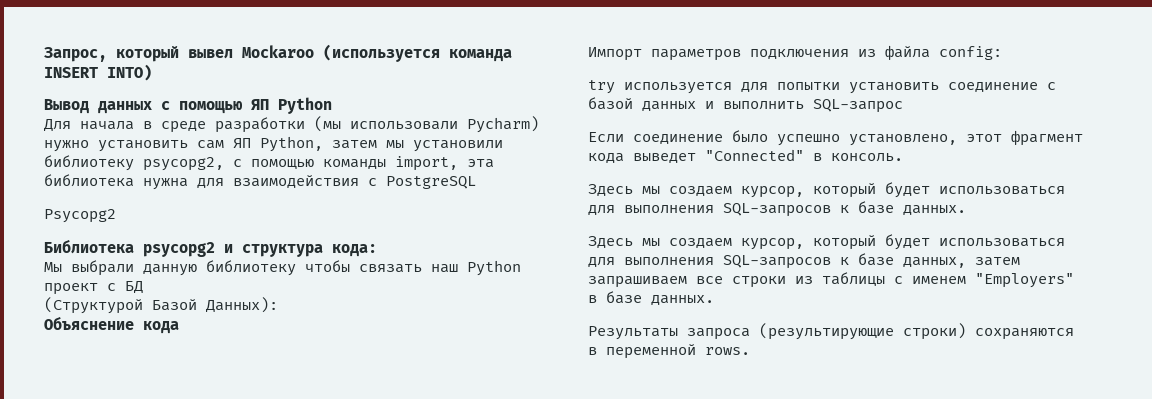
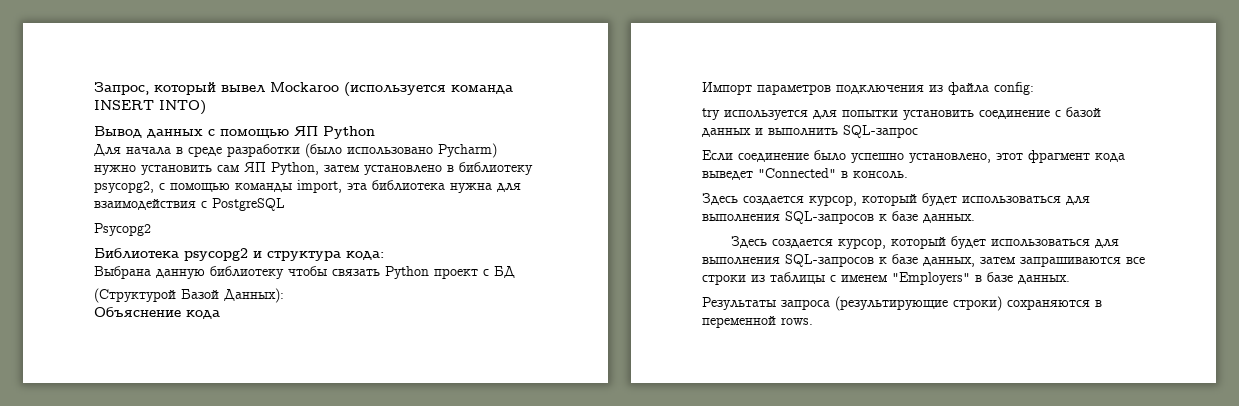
- Для начала в среде разработки (мы использовали Pycharm) нужно установить сам ЯП Python, затем мы установили библиотеку psycopg2, с помощью команды import, эта библиотека нужна для взаимодействия с PostgreSQL
+ Для начала в среде разработки (было использовано Pycharm) нужно установить сам ЯП Python, затем установлено в библиотеку psycopg2, с помощью команды import, эта библиотека нужна для взаимодействия с PostgreSQL
- Мы выбрали данную библиотеку чтобы связать наш Python проект с БД
+ Выбрана данную библиотеку чтобы связать Python проект с БД
- Здесь мы создаем курсор, который будет использоваться для выполнения SQL-запросов к базе данных.
+ Здесь создается курсор, который будет использоваться для выполнения SQL-запросов к базе данных.
- Здесь мы создаем курсор, который будет использоваться для выполнения SQL-запросов к базе данных, затем запрашиваем все строки из таблицы с именем "Employers" в базе данных.
+ Здесь создается курсор, который будет использоваться для выполнения SQL-запросов к базе данных, затем запрашиваются все строки из таблицы с именем "Employers" в базе данных.

